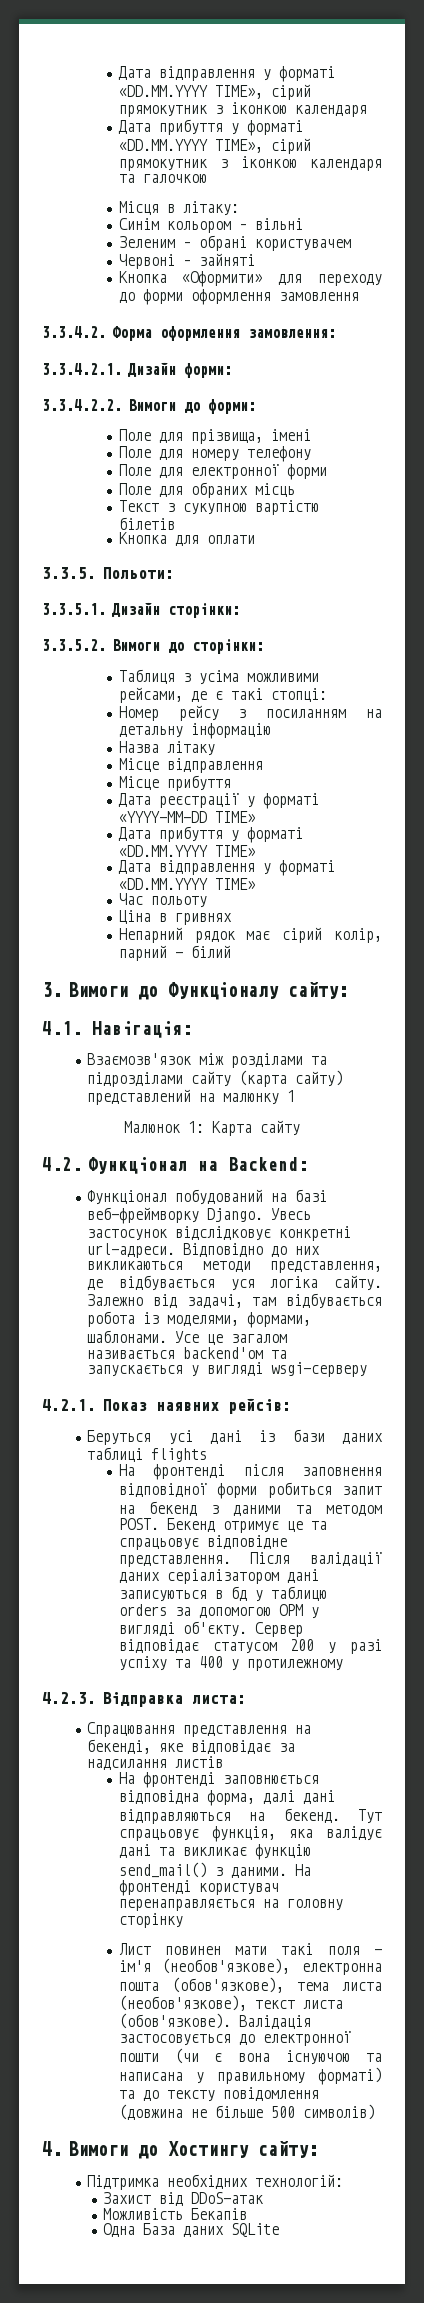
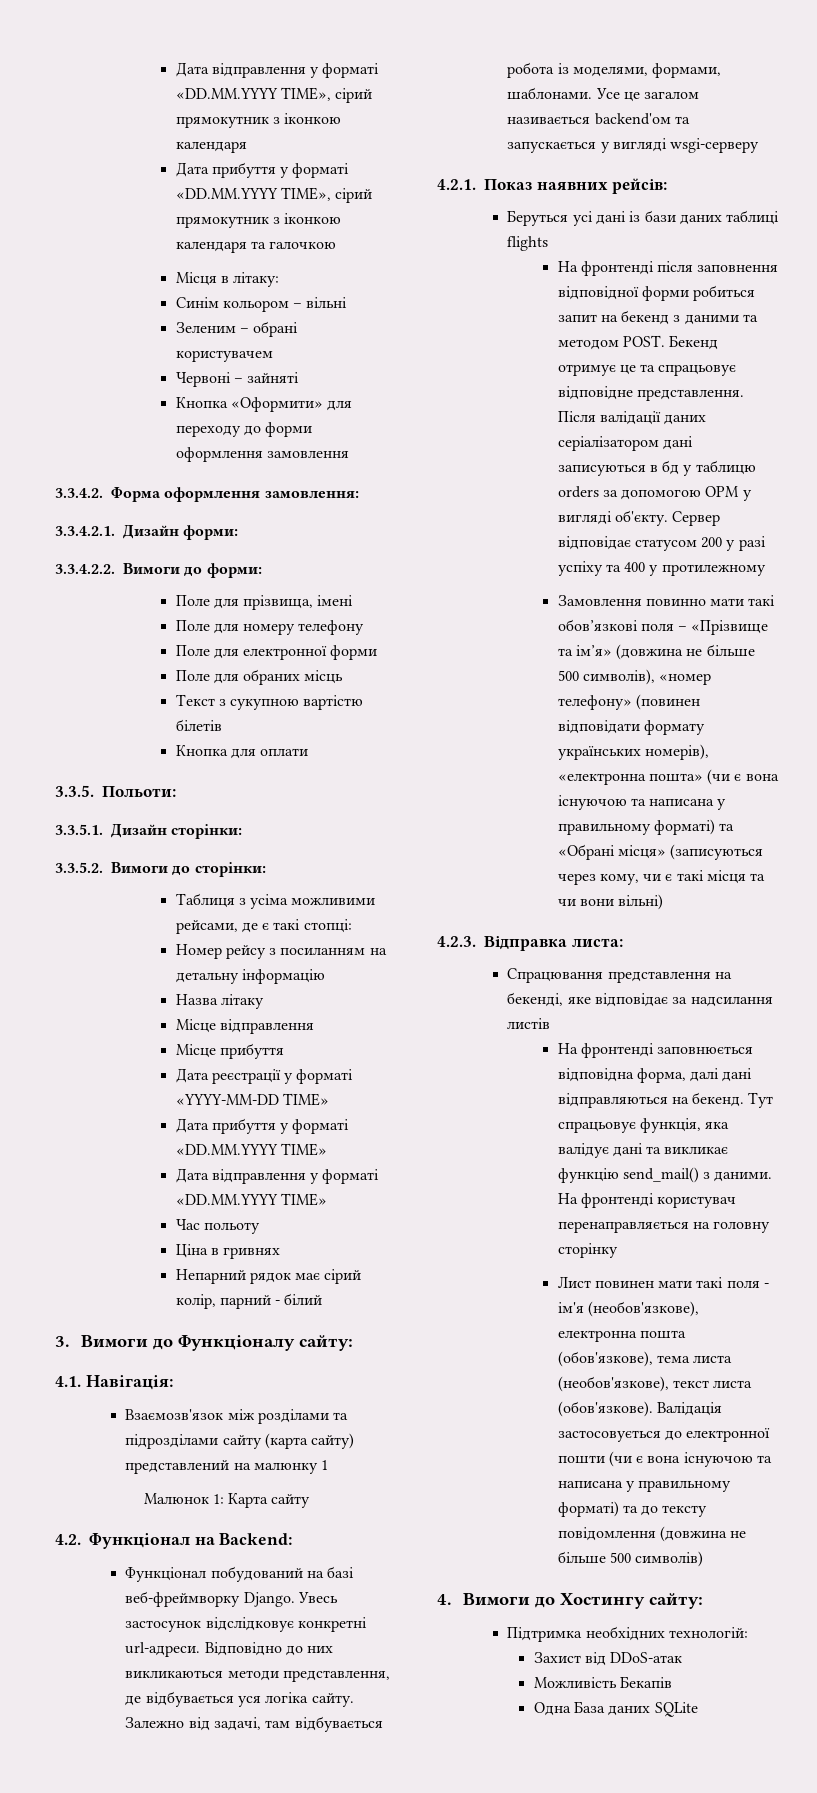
+ Замовлення повинно мати такі обов’язкові поля – «Прізвище та ім’я» (довжина не більше 500 символів), «номер телефону» (повинен відповідати формату українських номерів), «електронна пошта» (чи є вона існуючою та написана у правильному форматі) та «Обрані місця» (записуються через кому, чи є такі місця та чи вони вільні)

